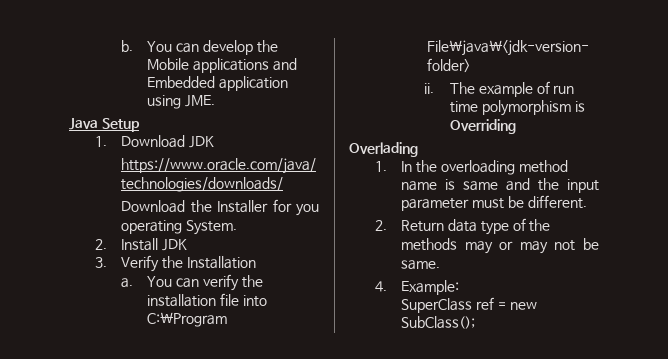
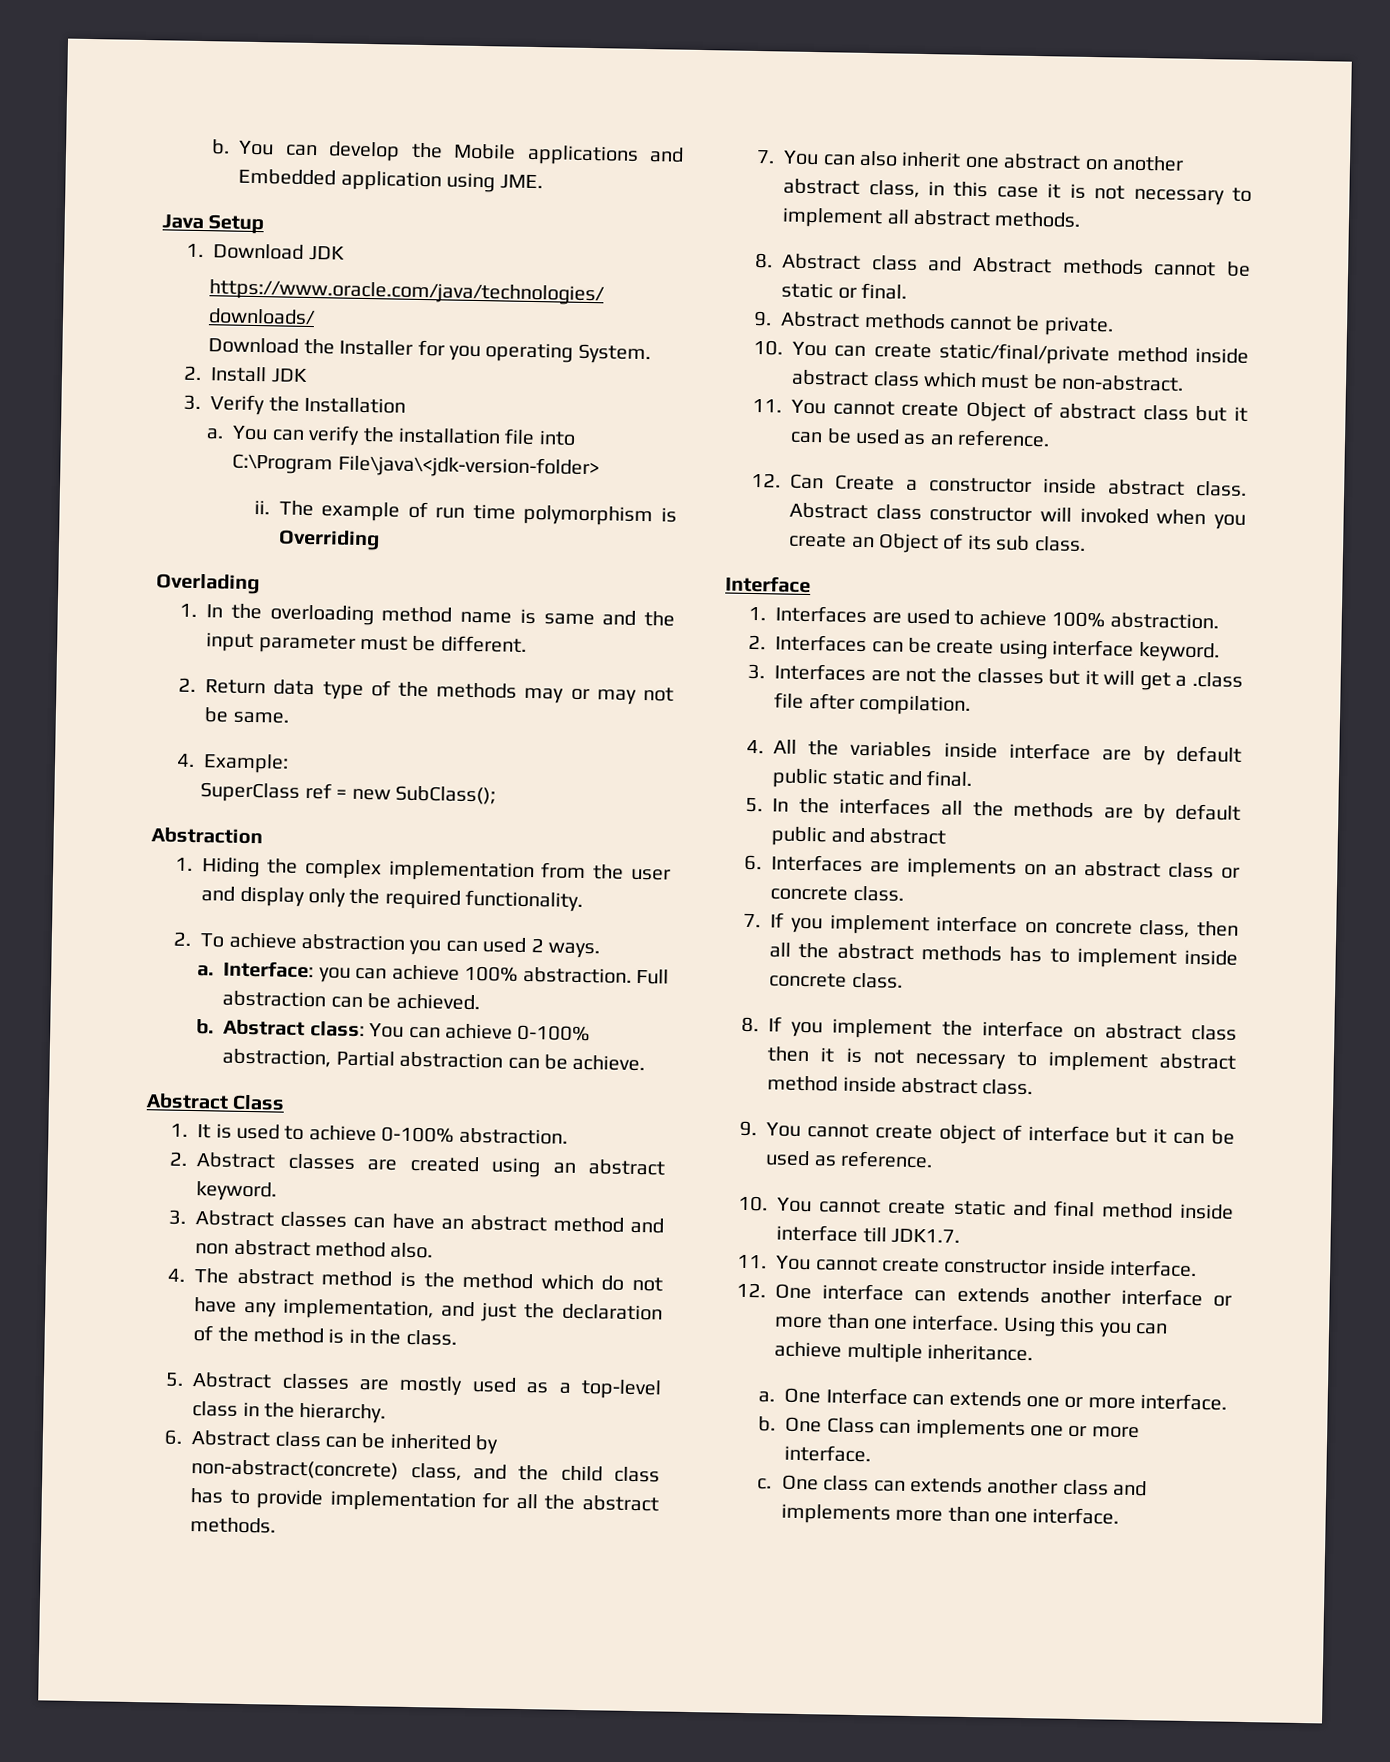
+ Abstraction
+ 1. Hiding the complex implementation from the user and display only the required functionality.
+ 2. To achieve abstraction you can used 2 ways.
+ a. Interface: you can achieve 100% abstraction. Full abstraction can be achieved.
+ b. Abstract class: You can achieve 0-100% abstraction, Partial abstraction can be achieve.
+ Abstract Class
+ 1. It is used to achieve 0-100% abstraction.
+ 2. Abstract classes are created using an abstract keyword.
+ 3. Abstract classes can have an abstract method and non abstract method also.
+ 4. The abstract method is the method which do not have any implementation, and just the declaration of the method is in the class.
+ 5. Abstract classes are mostly used as a top-level class in the hierarchy.
+ 6. Abstract class can be inherited by non-abstract(concrete) class, and the child class has to provide implementation for all the abstract methods.
+ 7. You can also inherit one abstract on another abstract class, in this case it is not necessary to implement all abstract methods.
+ 8. Abstract class and Abstract methods cannot be static or final.
+ 9. Abstract methods cannot be private.
+ 10. You can create static/final/private method inside abstract class which must be non-abstract.
+ 11. You cannot create Object of abstract class but it can be used as an reference.
+ 12. Can Create a constructor inside abstract class. Abstract class constructor will invoked when you create an Object of its sub class.
+ Interface
+ 1. Interfaces are used to achieve 100% abstraction.
+ 2. Interfaces can be create using interface keyword.
+ 3. Interfaces are not the classes but it will get a .class file after compilation.
+ 4. All the variables inside interface are by default public static and final.
+ 5. In the interfaces all the methods are by default public and abstract
+ 6. Interfaces are implements on an abstract class or concrete class.
+ 7. If you implement interface on concrete class, then all the abstract methods has to implement inside concrete class.
+ 8. If you implement the interface on abstract class then it is not necessary to implement abstract method inside abstract class.
+ 9. You cannot create object of interface but it can be used as reference.
+ 10. You cannot create static and final method inside interface till JDK1.7.
+ 11. You cannot create constructor inside interface.
+ 12. One interface can extends another interface or more than one interface. Using this you can achieve multiple inheritance.
+ a. One Interface can extends one or more interface.
+ b. One Class can implements one or more interface.
+ c. One class can extends another class and implements more than one interface.

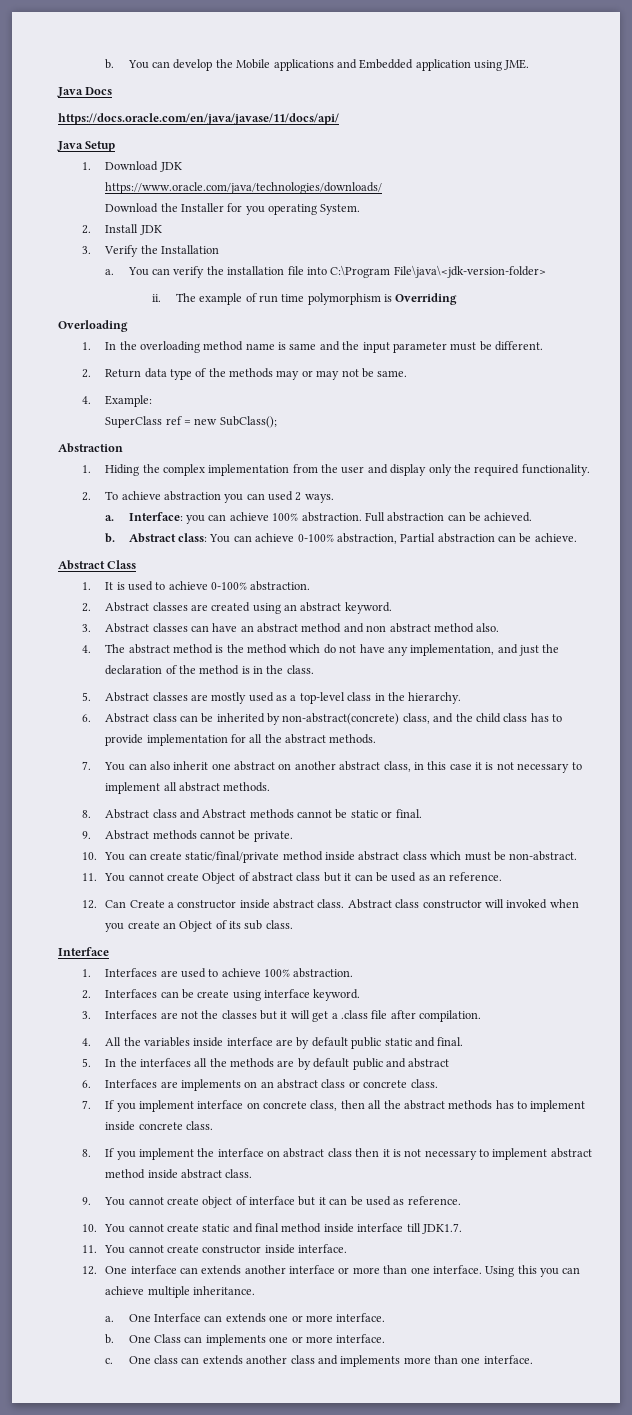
+ Java Docs
+ https://docs.oracle.com/en/java/javase/11/docs/api/
- Overlading
+ Overloading

